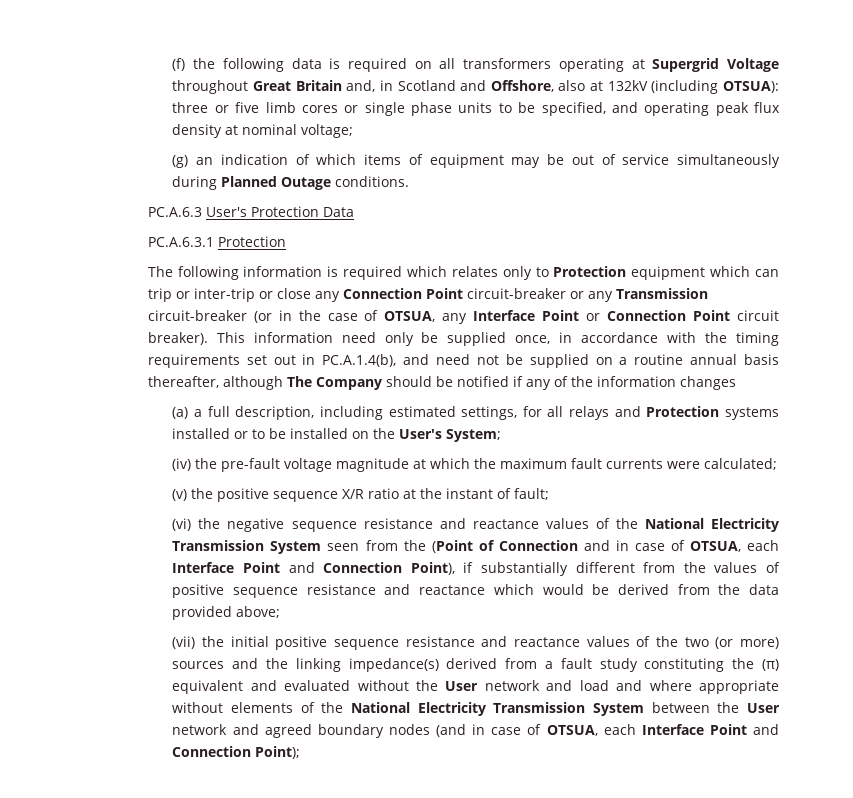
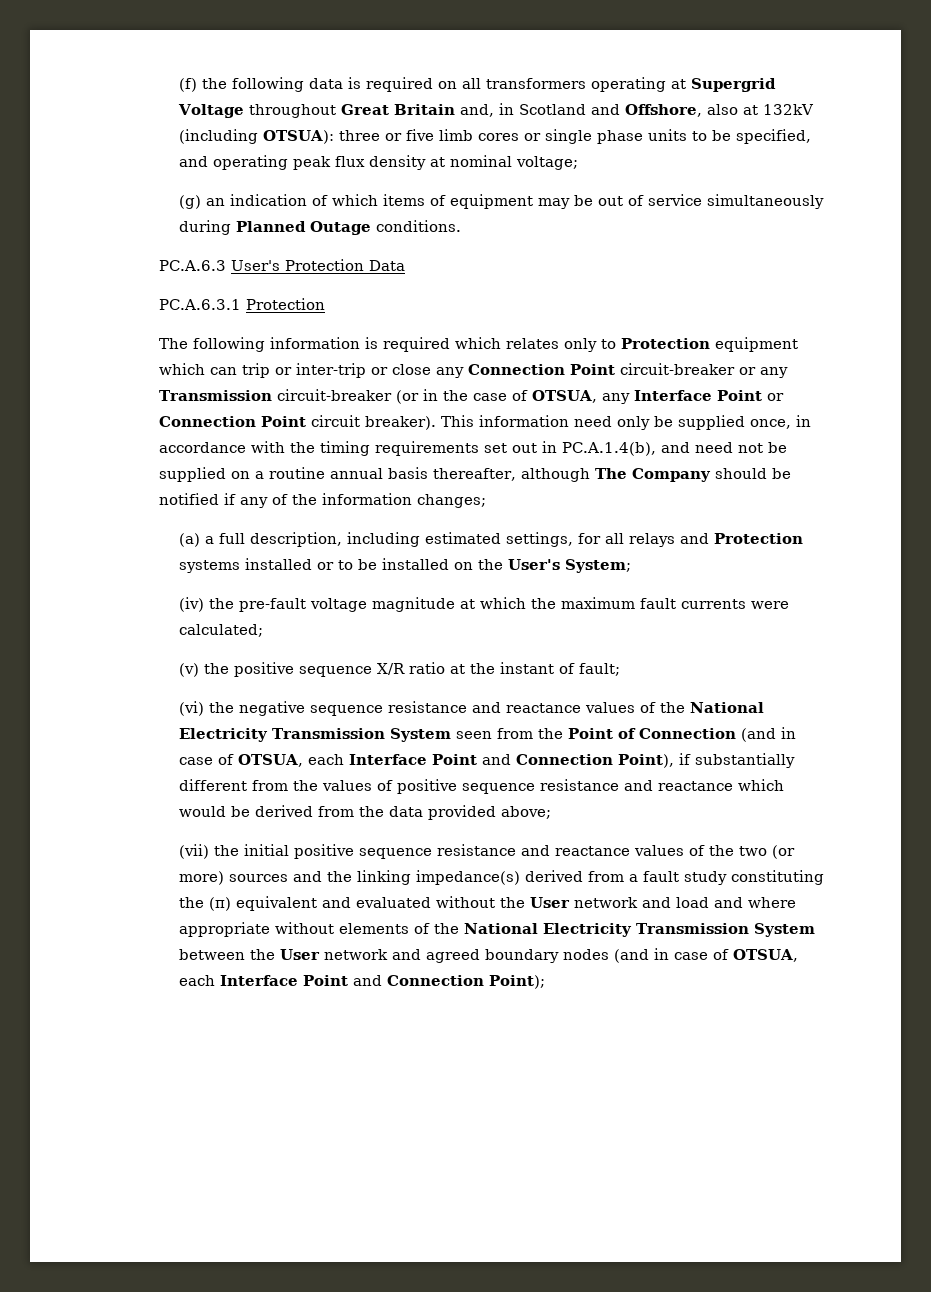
- This information need only be supplied once, in accordance with the timing requirements set out in PC.A.1.4(b), and need not be supplied on a routine annual basis thereafter, although The Company should be notified if any of the information changes
+ This information need only be supplied once, in accordance with the timing requirements set out in PC.A.1.4(b), and need not be supplied on a routine annual basis thereafter, although The Company should be notified if any of the information changes;
- (vi) the negative sequence resistance and reactance values of the National Electricity Transmission System seen from the (Point of Connection and in case of OTSUA, each Interface Point and Connection Point), if substantially different from the values of positive sequence resistance and reactance which would be derived from the data provided above;
+ (vi) the negative sequence resistance and reactance values of the National Electricity Transmission System seen from the Point of Connection (and in case of OTSUA, each Interface Point and Connection Point), if substantially different from the values of positive sequence resistance and reactance which would be derived from the data provided above;

